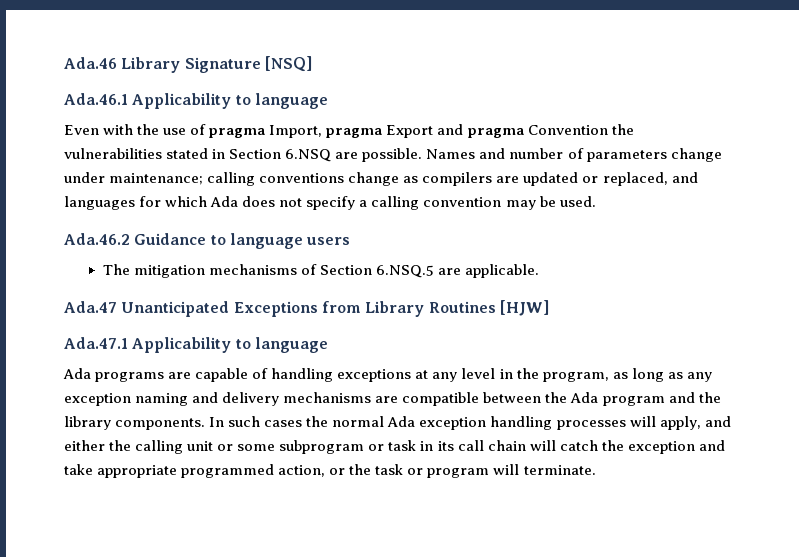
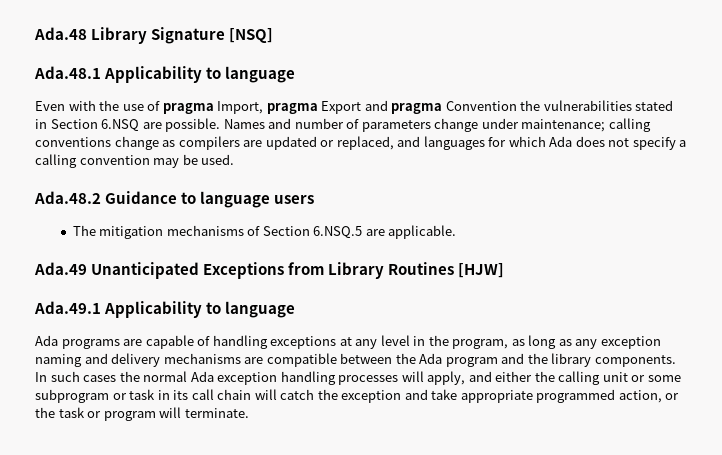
- Ada.46 Library Signature [NSQ]
+ Ada.48 Library Signature [NSQ]
- Ada.46.1 Applicability to language
+ Ada.48.1 Applicability to language
- Ada.46.2 Guidance to language users
+ Ada.48.2 Guidance to language users
- Ada.47 Unanticipated Exceptions from Library Routines [HJW]
+ Ada.49 Unanticipated Exceptions from Library Routines [HJW]
- Ada.47.1 Applicability to language
+ Ada.49.1 Applicability to language

